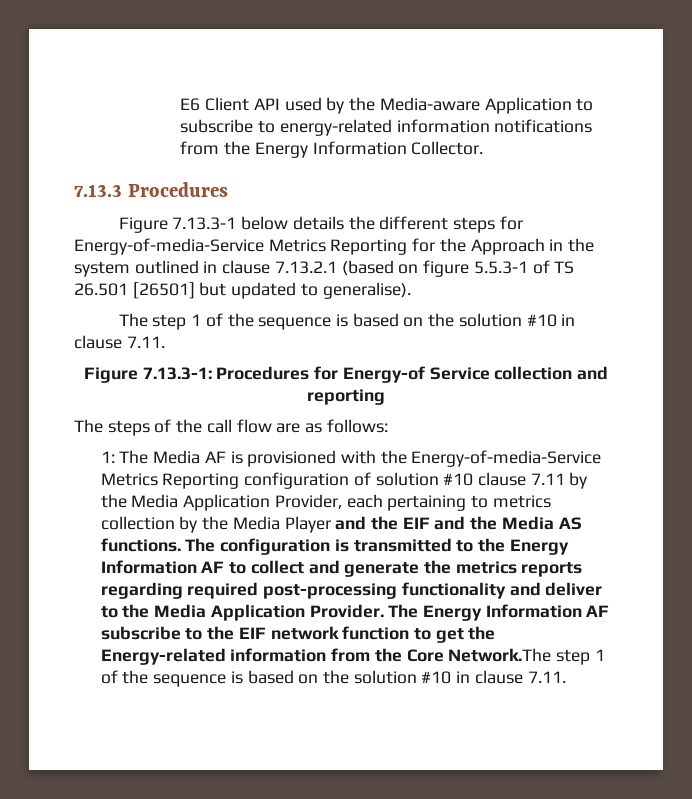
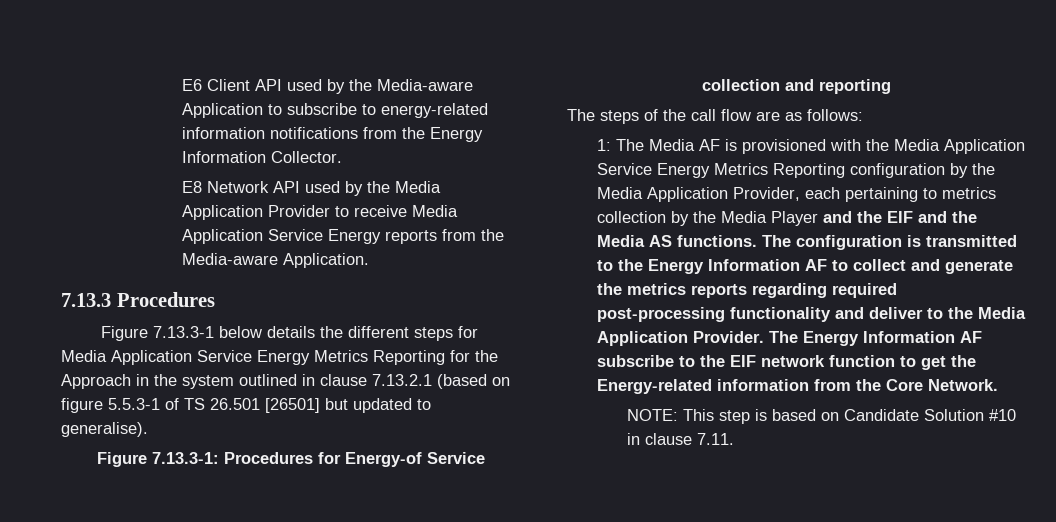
+ E8 Network API used by the Media Application Provider to receive Media Application Service Energy reports from the Media-aware Application.
- Figure 7.13.3-1 below details the different steps for Energy-of-media-Service Metrics Reporting for the Approach in the system outlined in clause 7.13.2.1 (based on figure 5.5.3-1 of TS 26.501 [26501] but updated to generalise).
+ Figure 7.13.3-1 below details the different steps for Media Application Service Energy Metrics Reporting for the Approach in the system outlined in clause 7.13.2.1 (based on figure 5.5.3-1 of TS 26.501 [26501] but updated to generalise).
- The step 1 of the sequence is based on the solution #10 in clause 7.11.
- 1: The Media AF is provisioned with the Energy-of-media-Service Metrics Reporting configuration of solution #10 clause 7.11 by the Media Application Provider, each pertaining to metrics collection by the Media Player and the EIF and the Media AS functions.
+ 1: The Media AF is provisioned with the Media Application Service Energy Metrics Reporting configuration by the Media Application Provider, each pertaining to metrics collection by the Media Player and the EIF and the Media AS functions.
- The Energy Information AF subscribe to the EIF network function to get the Energy-related information from the Core Network.The step 1 of the sequence is based on the solution #10 in clause 7.11.
+ The Energy Information AF subscribe to the EIF network function to get the Energy-related information from the Core Network.
+ NOTE: This step is based on Candidate Solution #10 in clause 7.11.

